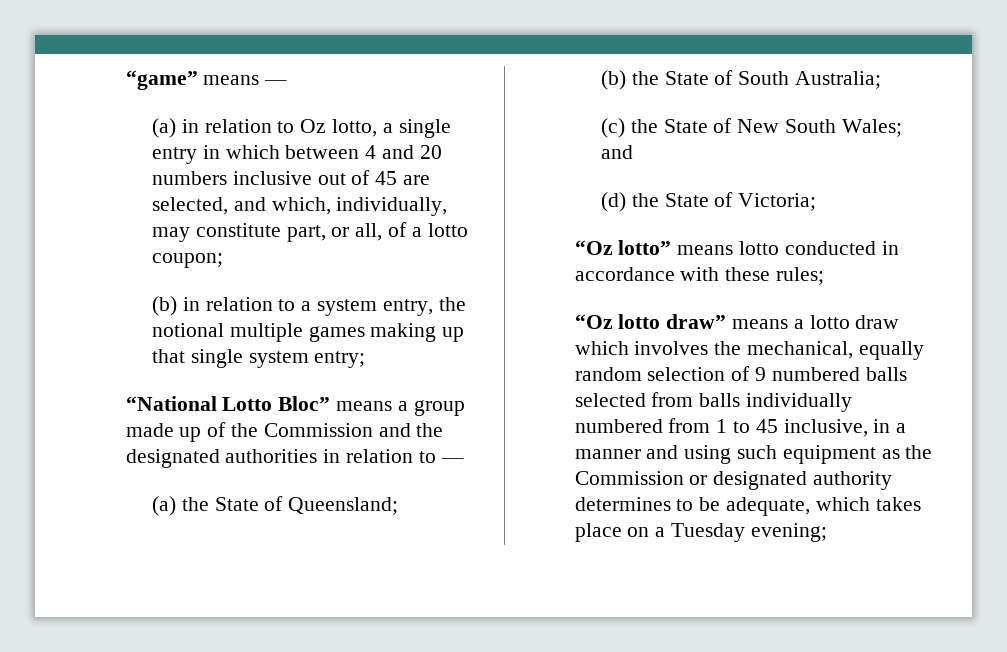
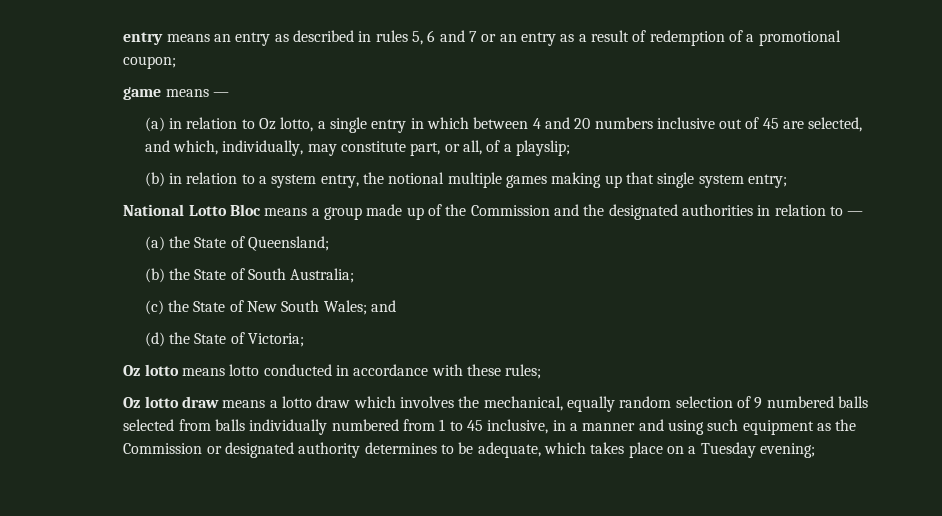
- “game” means —
+ entry means an entry as described in rules 5, 6 and 7 or an entry as a result of redemption of a promotional coupon;
+ game means —
- (a) in relation to Oz lotto, a single entry in which between 4 and 20 numbers inclusive out of 45 are selected, and which, individually, may constitute part, or all, of a lotto coupon;
+ (a) in relation to Oz lotto, a single entry in which between 4 and 20 numbers inclusive out of 45 are selected, and which, individually, may constitute part, or all, of a playslip;
- “National Lotto Bloc” means a group made up of the Commission and the designated authorities in relation to —
+ National Lotto Bloc means a group made up of the Commission and the designated authorities in relation to —
- “Oz lotto” means lotto conducted in accordance with these rules;
+ Oz lotto means lotto conducted in accordance with these rules;
- “Oz lotto draw” means a lotto draw which involves the mechanical, equally random selection of 9 numbered balls selected from balls individually numbered from 1 to 45 inclusive, in a manner and using such equipment as the Commission or designated authority determines to be adequate, which takes place on a Tuesday evening;
+ Oz lotto draw means a lotto draw which involves the mechanical, equally random selection of 9 numbered balls selected from balls individually numbered from 1 to 45 inclusive, in a manner and using such equipment as the Commission or designated authority determines to be adequate, which takes place on a Tuesday evening;

